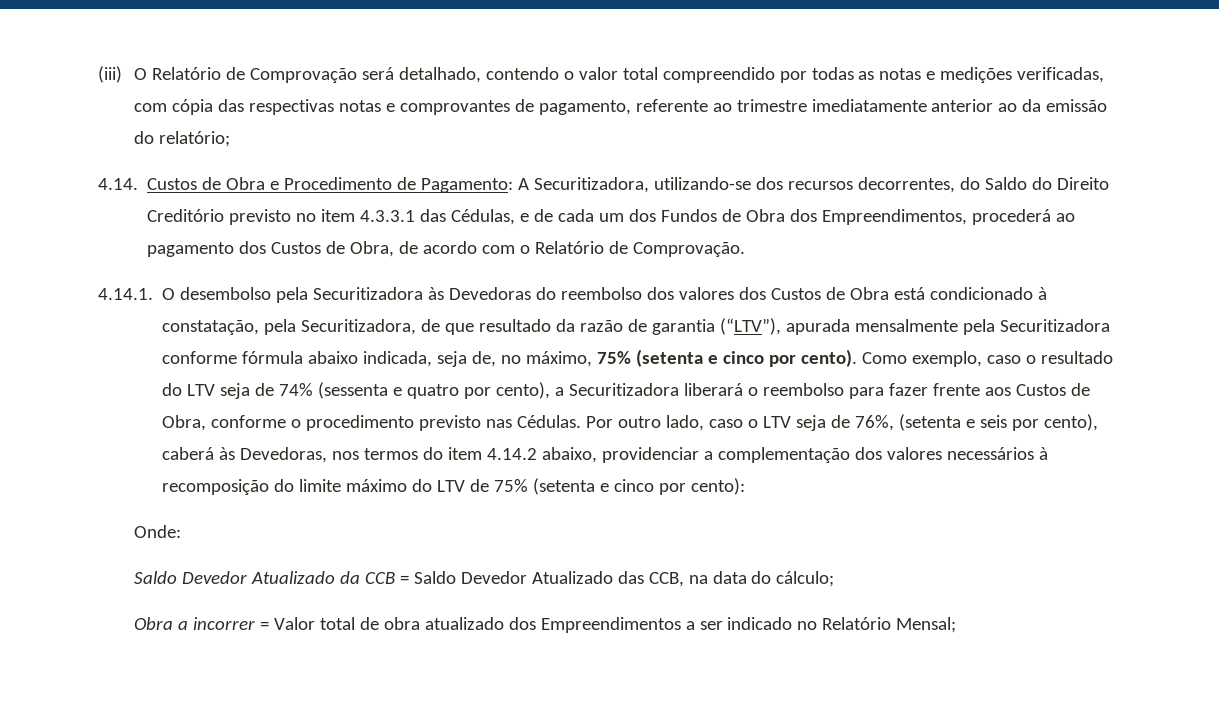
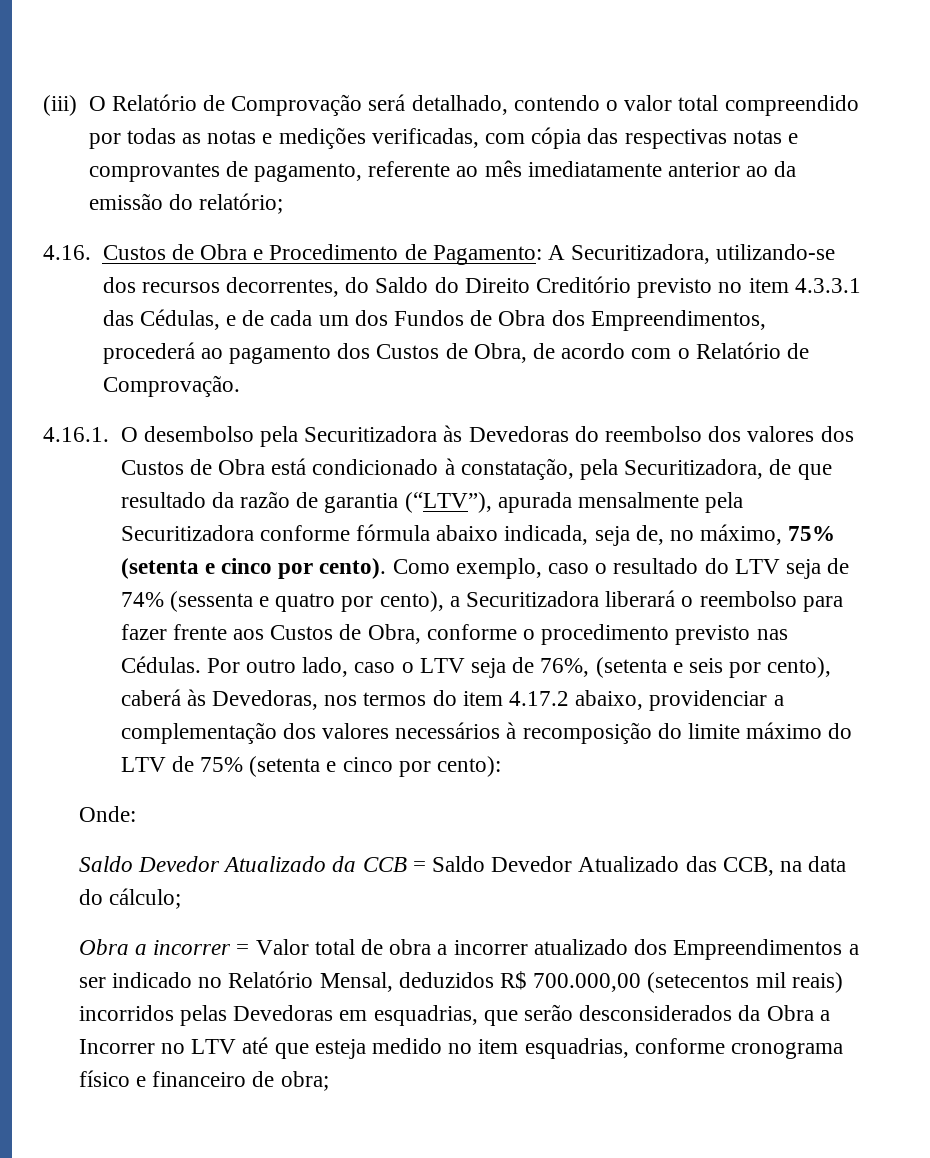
- (iii) O Relatório de Comprovação será detalhado, contendo o valor total compreendido por todas as notas e medições verificadas, com cópia das respectivas notas e comprovantes de pagamento, referente ao trimestre imediatamente anterior ao da emissão do relatório;
+ (iii) O Relatório de Comprovação será detalhado, contendo o valor total compreendido por todas as notas e medições verificadas, com cópia das respectivas notas e comprovantes de pagamento, referente ao mês imediatamente anterior ao da emissão do relatório;
- 4.14. Custos de Obra e Procedimento de Pagamento: A Securitizadora, utilizando-se dos recursos decorrentes, do Saldo do Direito Creditório previsto no item 4.3.3.1 das Cédulas, e de cada um dos Fundos de Obra dos Empreendimentos, procederá ao pagamento dos Custos de Obra, de acordo com o Relatório de Comprovação.
+ 4.16. Custos de Obra e Procedimento de Pagamento: A Securitizadora, utilizando-se dos recursos decorrentes, do Saldo do Direito Creditório previsto no item 4.3.3.1 das Cédulas, e de cada um dos Fundos de Obra dos Empreendimentos, procederá ao pagamento dos Custos de Obra, de acordo com o Relatório de Comprovação.
- 4.14.1. O desembolso pela Securitizadora às Devedoras do reembolso dos valores dos Custos de Obra está condicionado à constatação, pela Securitizadora, de que resultado da razão de garantia (“LTV”), apurada mensalmente pela Securitizadora conforme fórmula abaixo indicada, seja de, no máximo, 75% (setenta e cinco por cento).
+ 4.16.1. O desembolso pela Securitizadora às Devedoras do reembolso dos valores dos Custos de Obra está condicionado à constatação, pela Securitizadora, de que resultado da razão de garantia (“LTV”), apurada mensalmente pela Securitizadora conforme fórmula abaixo indicada, seja de, no máximo, 75% (setenta e cinco por cento).
- Por outro lado, caso o LTV seja de 76%, (setenta e seis por cento), caberá às Devedoras, nos termos do item 4.14.2 abaixo, providenciar a complementação dos valores necessários à recomposição do limite máximo do LTV de 75% (setenta e cinco por cento):
+ Por outro lado, caso o LTV seja de 76%, (setenta e seis por cento), caberá às Devedoras, nos termos do item 4.17.2 abaixo, providenciar a complementação dos valores necessários à recomposição do limite máximo do LTV de 75% (setenta e cinco por cento):
- Obra a incorrer = Valor total de obra atualizado dos Empreendimentos a ser indicado no Relatório Mensal;
+ Obra a incorrer = Valor total de obra a incorrer atualizado dos Empreendimentos a ser indicado no Relatório Mensal, deduzidos R$ 700.000,00 (setecentos mil reais) incorridos pelas Devedoras em esquadrias, que serão desconsiderados da Obra a Incorrer no LTV até que esteja medido no item esquadrias, conforme cronograma físico e financeiro de obra;

